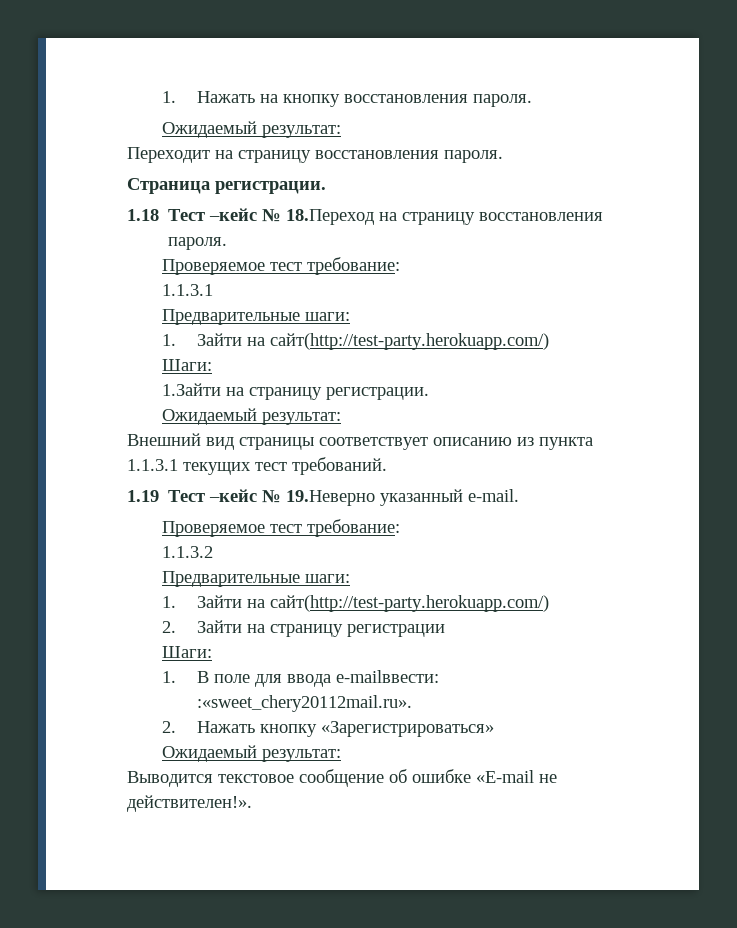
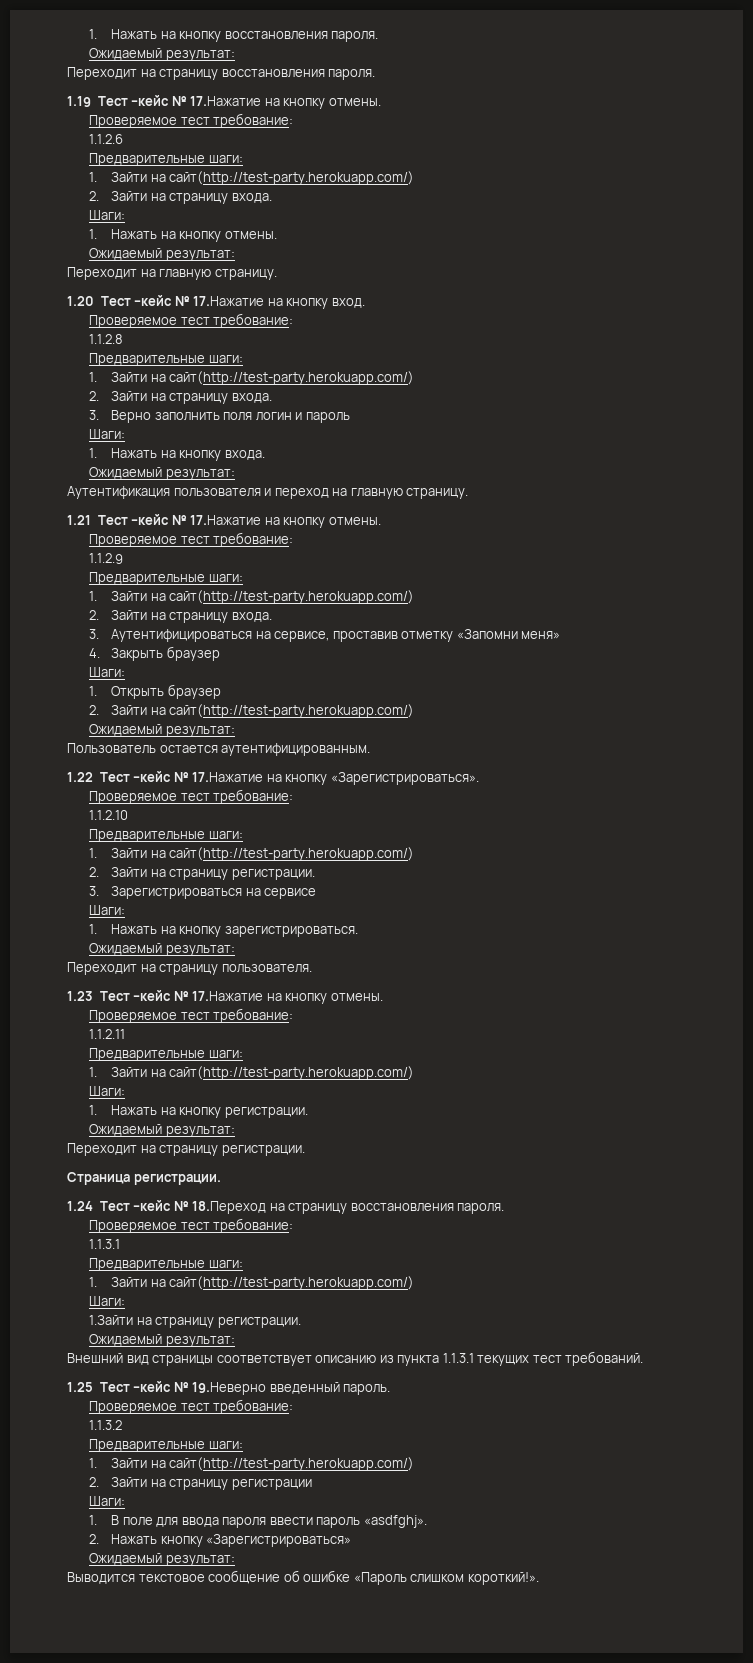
+ 1.19 Тест –кейс № 17.Нажатие на кнопку отмены.
+ Проверяемое тест требование:
+ 1.1.2.6
+ Предварительные шаги:
+ 1. Зайти на сайт(http://test-party.herokuapp.com/)
+ 2. Зайти на страницу входа.
+ Шаги:
+ 1. Нажать на кнопку отмены.
+ Ожидаемый результат:
+ Переходит на главную страницу.
+ 1.20 Тест –кейс № 17.Нажатие на кнопку вход.
+ Проверяемое тест требование:
+ 1.1.2.8
+ Предварительные шаги:
+ 1. Зайти на сайт(http://test-party.herokuapp.com/)
+ 2. Зайти на страницу входа.
+ 3. Верно заполнить поля логин и пароль
+ Шаги:
+ 1. Нажать на кнопку входа.
+ Ожидаемый результат:
+ Аутентификация пользователя и переход на главную страницу.
+ 1.21 Тест –кейс № 17.Нажатие на кнопку отмены.
+ Проверяемое тест требование:
+ 1.1.2.9
+ Предварительные шаги:
+ 1. Зайти на сайт(http://test-party.herokuapp.com/)
+ 2. Зайти на страницу входа.
+ 3. Аутентифицироваться на сервисе, проставив отметку «Запомни меня»
+ 4. Закрыть браузер
+ Шаги:
+ 1. Открыть браузер
+ 2. Зайти на сайт(http://test-party.herokuapp.com/)
+ Ожидаемый результат:
+ Пользователь остается аутентифицированным.
+ 1.22 Тест –кейс № 17.Нажатие на кнопку «Зарегистрироваться».
+ Проверяемое тест требование:
+ 1.1.2.10
+ Предварительные шаги:
+ 1. Зайти на сайт(http://test-party.herokuapp.com/)
+ 2. Зайти на страницу регистрации.
+ 3. Зарегистрироваться на сервисе
+ Шаги:
+ 1. Нажать на кнопку зарегистрироваться.
+ Ожидаемый результат:
+ Переходит на страницу пользователя.
+ 1.23 Тест –кейс № 17.Нажатие на кнопку отмены.
+ Проверяемое тест требование:
+ 1.1.2.11
+ Предварительные шаги:
+ 1. Зайти на сайт(http://test-party.herokuapp.com/)
+ Шаги:
+ 1. Нажать на кнопку регистрации.
+ Ожидаемый результат:
+ Переходит на страницу регистрации.
- 1.18 Тест –кейс № 18.Переход на страницу восстановления пароля.
+ 1.24 Тест –кейс № 18.Переход на страницу восстановления пароля.
- 1.19 Тест –кейс № 19.Неверно указанный e-mail.
+ 1.25 Тест –кейс № 19.Неверно введенный пароль.
- 1. В поле для ввода e-mailввести: :«sweet_chery20112mail.ru».
+ 1. В поле для ввода пароля ввести пароль «asdfghj».
- Выводится текстовое сообщение об ошибке «E-mail не действителен!».
+ Выводится текстовое сообщение об ошибке «Пароль слишком короткий!».

